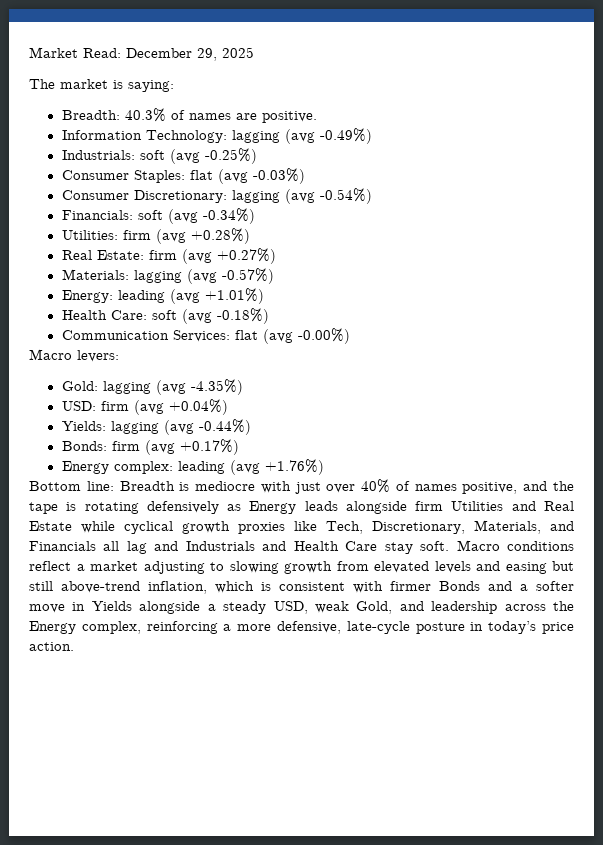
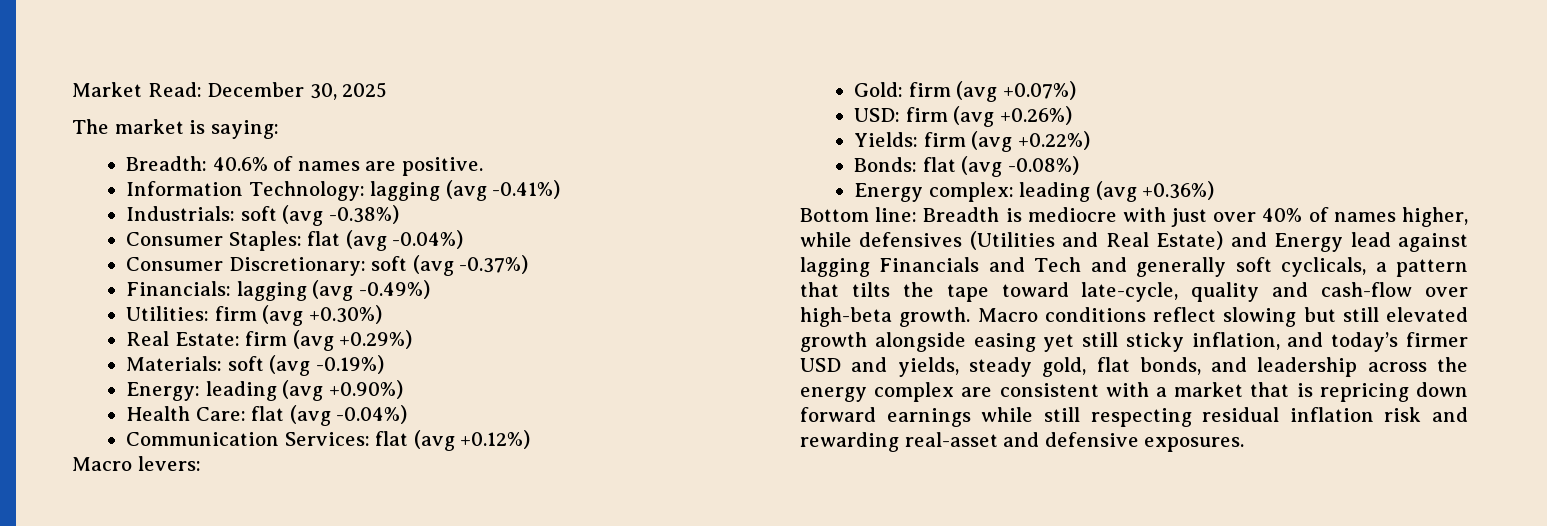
- Market Read: December 29, 2025
+ Market Read: December 30, 2025
- Breadth: 40.3% of names are positive.
+ Breadth: 40.6% of names are positive.
- Information Technology: lagging (avg -0.49%)
+ Information Technology: lagging (avg -0.41%)
- Industrials: soft (avg -0.25%)
+ Industrials: soft (avg -0.38%)
- Consumer Staples: flat (avg -0.03%)
+ Consumer Staples: flat (avg -0.04%)
- Consumer Discretionary: lagging (avg -0.54%)
- Financials: soft (avg -0.34%)
+ Consumer Discretionary: soft (avg -0.37%)
+ Financials: lagging (avg -0.49%)
- Utilities: firm (avg +0.28%)
+ Utilities: firm (avg +0.30%)
- Real Estate: firm (avg +0.27%)
+ Real Estate: firm (avg +0.29%)
- Materials: lagging (avg -0.57%)
+ Materials: soft (avg -0.19%)
- Energy: leading (avg +1.01%)
+ Energy: leading (avg +0.90%)
- Health Care: soft (avg -0.18%)
+ Health Care: flat (avg -0.04%)
- Communication Services: flat (avg -0.00%)
+ Communication Services: flat (avg +0.12%)
- Gold: lagging (avg -4.35%)
+ Gold: firm (avg +0.07%)
- USD: firm (avg +0.04%)
+ USD: firm (avg +0.26%)
- Yields: lagging (avg -0.44%)
- Bonds: firm (avg +0.17%)
+ Yields: firm (avg +0.22%)
+ Bonds: flat (avg -0.08%)
- Energy complex: leading (avg +1.76%)
+ Energy complex: leading (avg +0.36%)
- Bottom line: Breadth is mediocre with just over 40% of names positive, and the tape is rotating defensively as Energy leads alongside firm Utilities and Real Estate while cyclical growth proxies like Tech, Discretionary, Materials, and Financials all lag and Industrials and Health Care stay soft. Macro conditions reflect a market adjusting to slowing growth from elevated levels and easing but still above-trend inflation, which is consistent with firmer Bonds and a softer move in Yields alongside a steady USD, weak Gold, and leadership across the Energy complex, reinforcing a more defensive, late-cycle posture in today’s price action.
+ Bottom line: Breadth is mediocre with just over 40% of names higher, while defensives (Utilities and Real Estate) and Energy lead against lagging Financials and Tech and generally soft cyclicals, a pattern that tilts the tape toward late-cycle, quality and cash-flow over high-beta growth. Macro conditions reflect slowing but still elevated growth alongside easing yet still sticky inflation, and today’s firmer USD and yields, steady gold, flat bonds, and leadership across the energy complex are consistent with a market that is repricing down forward earnings while still respecting residual inflation risk and rewarding real-asset and defensive exposures.

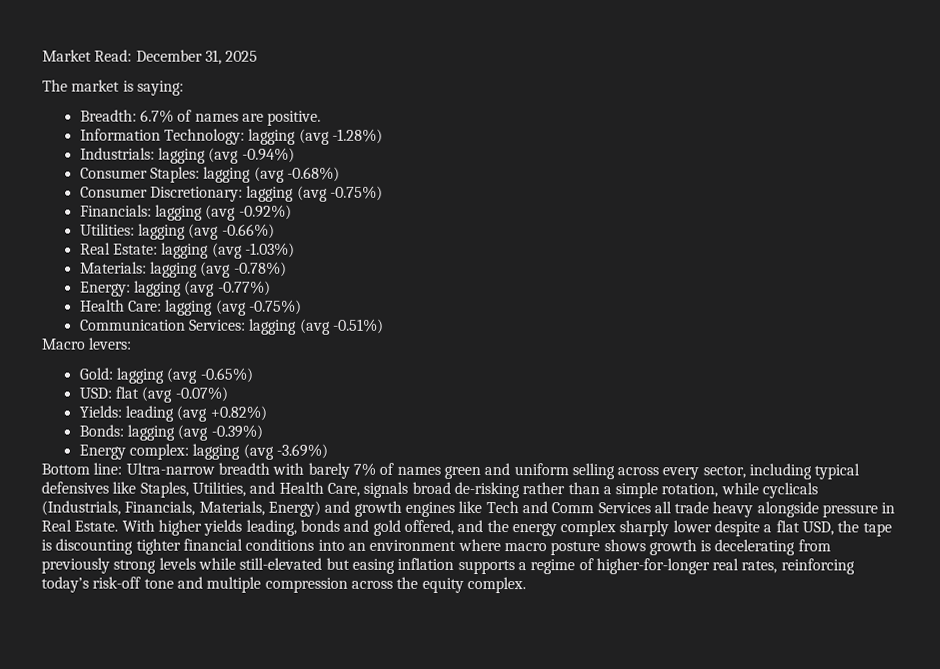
- Market Read: December 30, 2025
+ Market Read: December 31, 2025
- Breadth: 40.6% of names are positive.
+ Breadth: 6.7% of names are positive.
- Information Technology: lagging (avg -0.41%)
+ Information Technology: lagging (avg -1.28%)
- Industrials: soft (avg -0.38%)
+ Industrials: lagging (avg -0.94%)
- Consumer Staples: flat (avg -0.04%)
+ Consumer Staples: lagging (avg -0.68%)
- Consumer Discretionary: soft (avg -0.37%)
+ Consumer Discretionary: lagging (avg -0.75%)
- Financials: lagging (avg -0.49%)
+ Financials: lagging (avg -0.92%)
- Utilities: firm (avg +0.30%)
+ Utilities: lagging (avg -0.66%)
- Real Estate: firm (avg +0.29%)
- Materials: soft (avg -0.19%)
- Energy: leading (avg +0.90%)
+ Real Estate: lagging (avg -1.03%)
+ Materials: lagging (avg -0.78%)
+ Energy: lagging (avg -0.77%)
- Health Care: flat (avg -0.04%)
+ Health Care: lagging (avg -0.75%)
- Communication Services: flat (avg +0.12%)
+ Communication Services: lagging (avg -0.51%)
- Gold: firm (avg +0.07%)
- USD: firm (avg +0.26%)
- Yields: firm (avg +0.22%)
- Bonds: flat (avg -0.08%)
+ Gold: lagging (avg -0.65%)
+ USD: flat (avg -0.07%)
+ Yields: leading (avg +0.82%)
+ Bonds: lagging (avg -0.39%)
- Energy complex: leading (avg +0.36%)
+ Energy complex: lagging (avg -3.69%)
- Bottom line: Breadth is mediocre with just over 40% of names higher, while defensives (Utilities and Real Estate) and Energy lead against lagging Financials and Tech and generally soft cyclicals, a pattern that tilts the tape toward late-cycle, quality and cash-flow over high-beta growth. Macro conditions reflect slowing but still elevated growth alongside easing yet still sticky inflation, and today’s firmer USD and yields, steady gold, flat bonds, and leadership across the energy complex are consistent with a market that is repricing down forward earnings while still respecting residual inflation risk and rewarding real-asset and defensive exposures.
+ Bottom line: Ultra-narrow breadth with barely 7% of names green and uniform selling across every sector, including typical defensives like Staples, Utilities, and Health Care, signals broad de-risking rather than a simple rotation, while cyclicals (Industrials, Financials, Materials, Energy) and growth engines like Tech and Comm Services all trade heavy alongside pressure in Real Estate. With higher yields leading, bonds and gold offered, and the energy complex sharply lower despite a flat USD, the tape is discounting tighter financial conditions into an environment where macro posture shows growth is decelerating from previously strong levels while still-elevated but easing inflation supports a regime of higher-for-longer real rates, reinforcing today’s risk-off tone and multiple compression across the equity complex.

